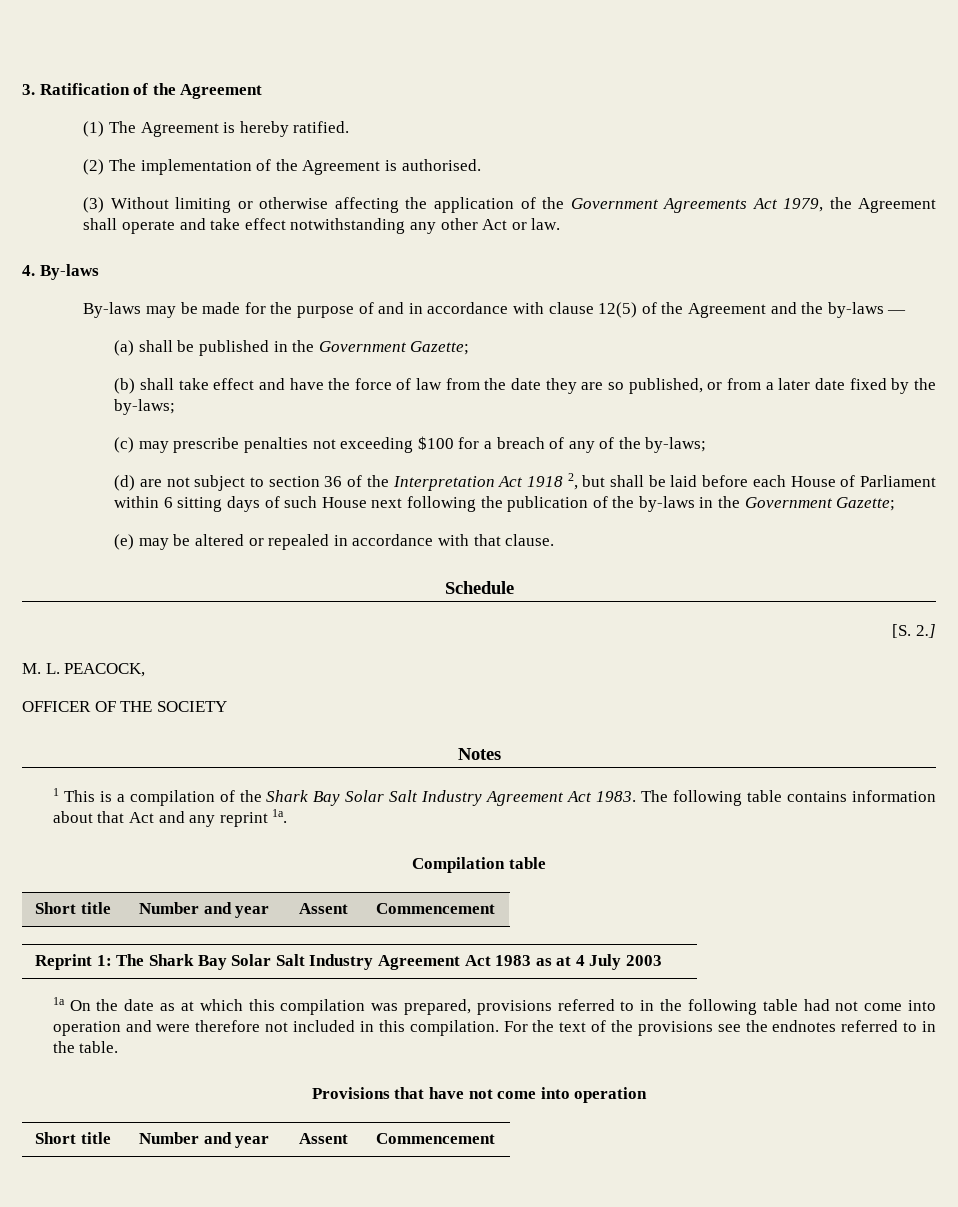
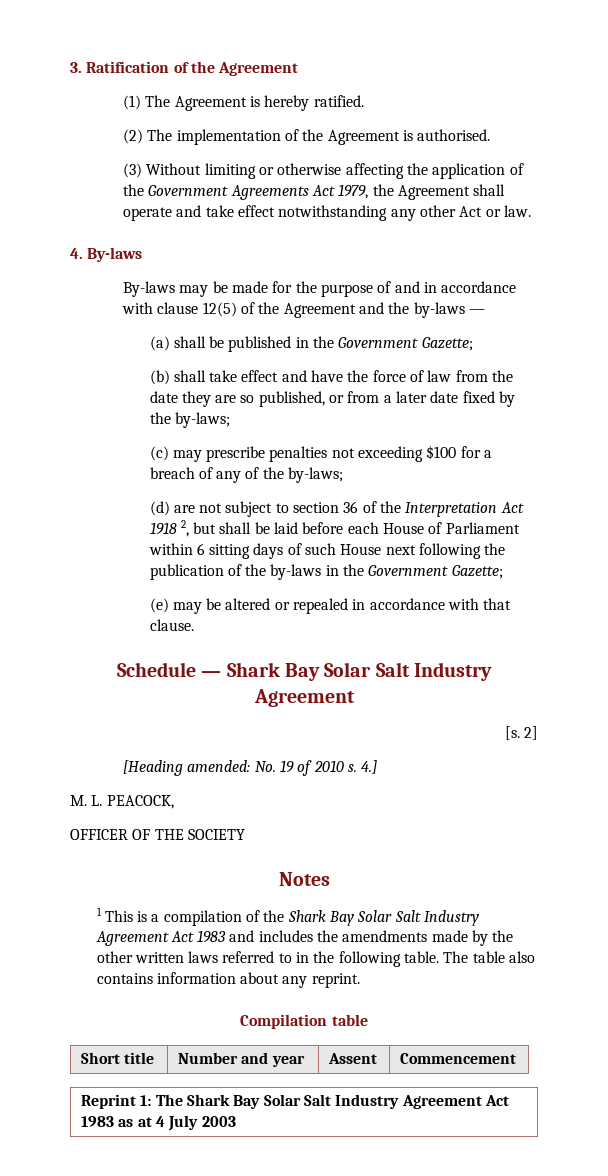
- Schedule
- [S. 2.]
+ Schedule — Shark Bay Solar Salt Industry Agreement
+ [s. 2]
+ [Heading amended: No. 19 of 2010 s. 4.]
- 1 This is a compilation of the Shark Bay Solar Salt Industry Agreement Act 1983. The following table contains information about that Act and any reprint 1a.
+ 1 This is a compilation of the Shark Bay Solar Salt Industry Agreement Act 1983 and includes the amendments made by the other written laws referred to in the following table. The table also contains information about any reprint.
- 1a On the date as at which this compilation was prepared, provisions referred to in the following table had not come into operation and were therefore not included in this compilation. For the text of the provisions see the endnotes referred to in the table.
- Provisions that have not come into operation
- Short title | Number and year | Assent | Commencement

